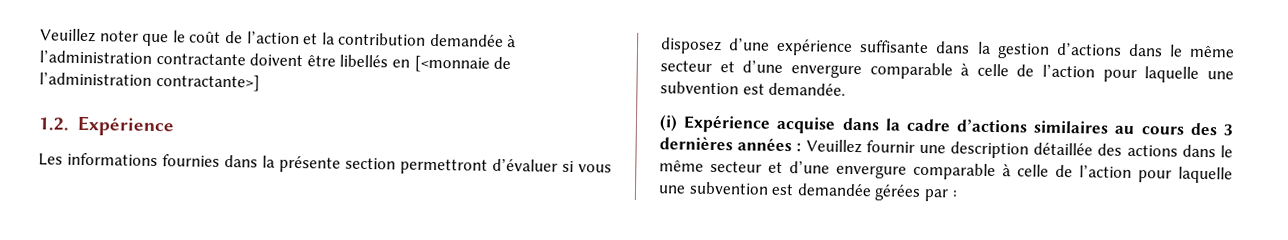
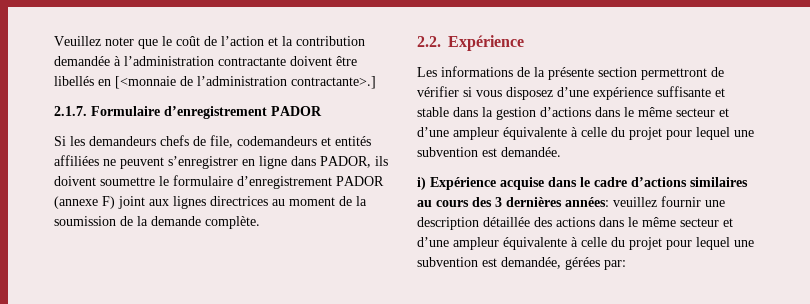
- Veuillez noter que le coût de l’action et la contribution demandée à l’administration contractante doivent être libellés en [<monnaie de l’administration contractante>]
- 1.2. Expérience
+ Veuillez noter que le coût de l’action et la contribution demandée à l’administration contractante doivent être libellés en [<monnaie de l’administration contractante>.]
+ 2.1.7. Formulaire d’enregistrement PADOR
+ Si les demandeurs chefs de file, codemandeurs et entités affiliées ne peuvent s’enregistrer en ligne dans PADOR, ils doivent soumettre le formulaire d’enregistrement PADOR (annexe F) joint aux lignes directrices au moment de la soumission de la demande complète.
+ 2.2. Expérience
- Les informations fournies dans la présente section permettront d’évaluer si vous disposez d’une expérience suffisante dans la gestion d’actions dans le même secteur et d’une envergure comparable à celle de l’action pour laquelle une subvention est demandée.
+ Les informations de la présente section permettront de vérifier si vous disposez d’une expérience suffisante et stable dans la gestion d’actions dans le même secteur et d’une ampleur équivalente à celle du projet pour lequel une subvention est demandée.
- (i) Expérience acquise dans la cadre d’actions similaires au cours des 3 dernières années : Veuillez fournir une description détaillée des actions dans le même secteur et d’une envergure comparable à celle de l’action pour laquelle une subvention est demandée gérées par :
+ i) Expérience acquise dans le cadre d’actions similaires au cours des 3 dernières années: veuillez fournir une description détaillée des actions dans le même secteur et d’une ampleur équivalente à celle du projet pour lequel une subvention est demandée, gérées par:

